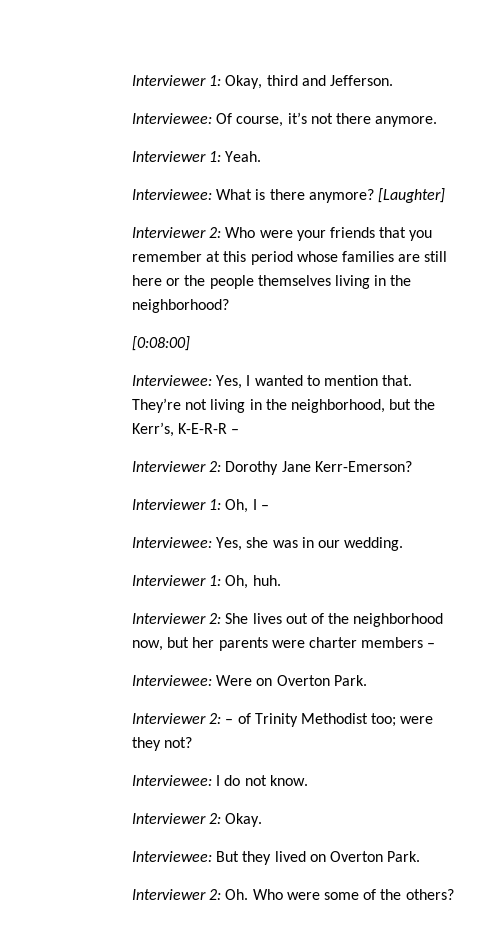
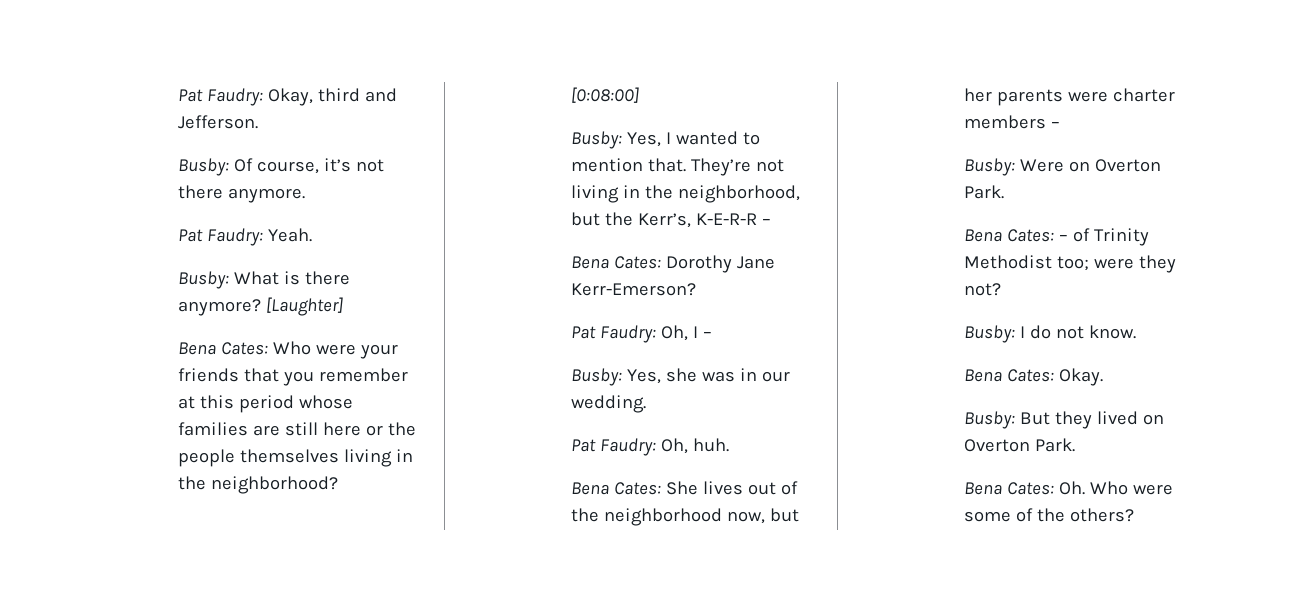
- Interviewer 1: Okay, third and Jefferson.
+ Pat Faudry: Okay, third and Jefferson.
- Interviewee: Of course, it’s not there anymore.
+ Busby: Of course, it’s not there anymore.
- Interviewer 1: Yeah.
+ Pat Faudry: Yeah.
- Interviewee: What is there anymore?
+ Busby: What is there anymore?
- Interviewer 2: Who were your friends that you remember at this period whose families are still here or the people themselves living in the neighborhood?
+ Bena Cates: Who were your friends that you remember at this period whose families are still here or the people themselves living in the neighborhood?
- Interviewee: Yes, I wanted to mention that.
+ Busby: Yes, I wanted to mention that.
- Interviewer 2: Dorothy Jane Kerr-Emerson?
+ Bena Cates: Dorothy Jane Kerr-Emerson?
- Interviewer 1: Oh, I –
+ Pat Faudry: Oh, I –
- Interviewee: Yes, she was in our wedding.
+ Busby: Yes, she was in our wedding.
- Interviewer 1: Oh, huh.
+ Pat Faudry: Oh, huh.
- Interviewer 2: She lives out of the neighborhood now, but her parents were charter members –
+ Bena Cates: She lives out of the neighborhood now, but her parents were charter members –
- Interviewee: Were on Overton Park.
+ Busby: Were on Overton Park.
- Interviewer 2: – of Trinity Methodist too; were they not?
+ Bena Cates: – of Trinity Methodist too; were they not?
- Interviewee: I do not know.
+ Busby: I do not know.
- Interviewer 2: Okay.
+ Bena Cates: Okay.
- Interviewee: But they lived on Overton Park.
+ Busby: But they lived on Overton Park.
- Interviewer 2: Oh. Who were some of the others?
+ Bena Cates: Oh. Who were some of the others?

